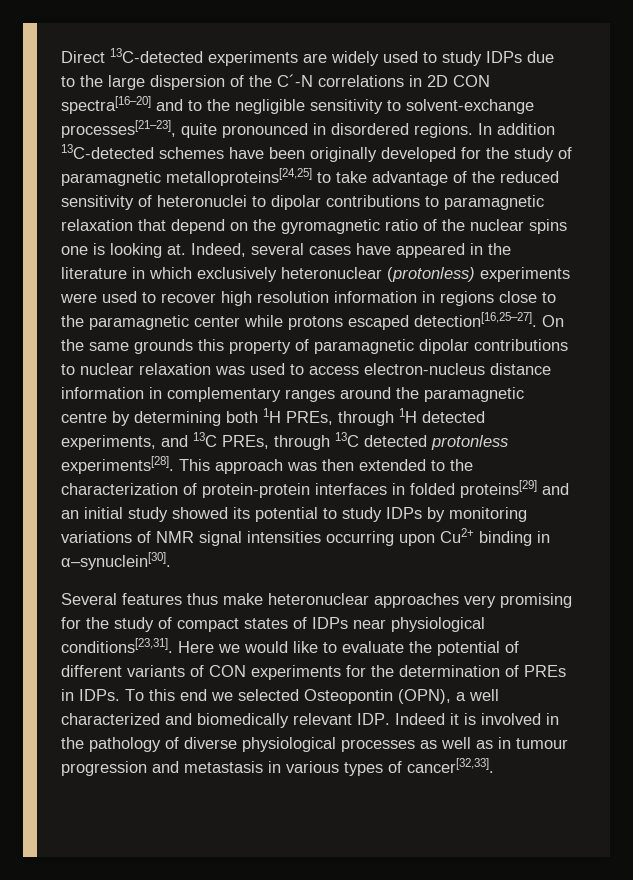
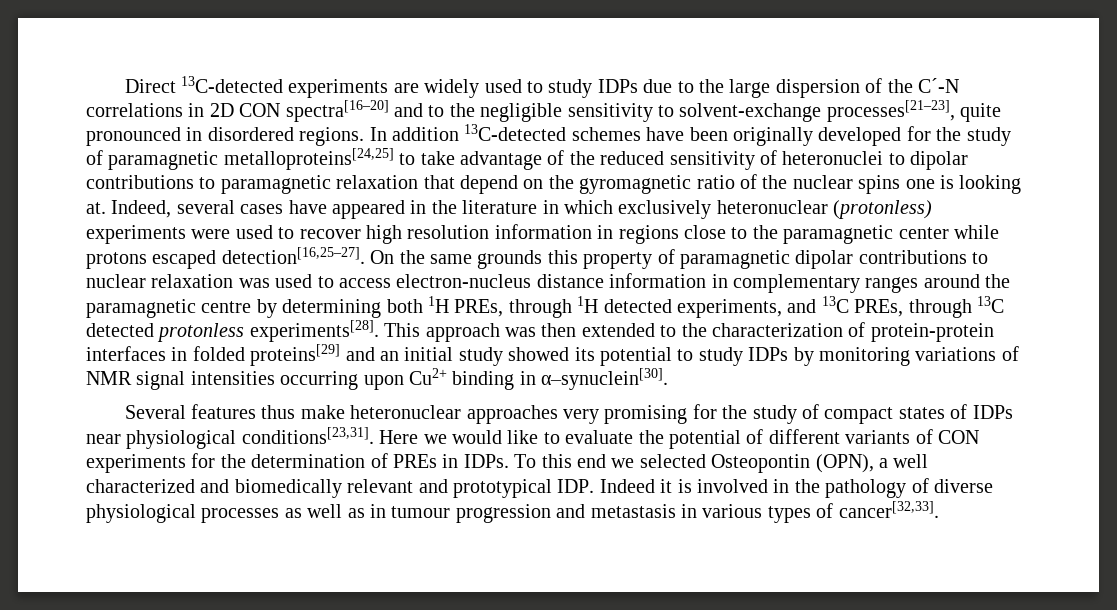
- To this end we selected Osteopontin (OPN), a well characterized and biomedically relevant IDP. Indeed it is involved in the pathology of diverse physiological processes as well as in tumour progression and metastasis in various types of cancer[32,33].
+ To this end we selected Osteopontin (OPN), a well characterized and biomedically relevant and prototypical IDP. Indeed it is involved in the pathology of diverse physiological processes as well as in tumour progression and metastasis in various types of cancer[32,33].

